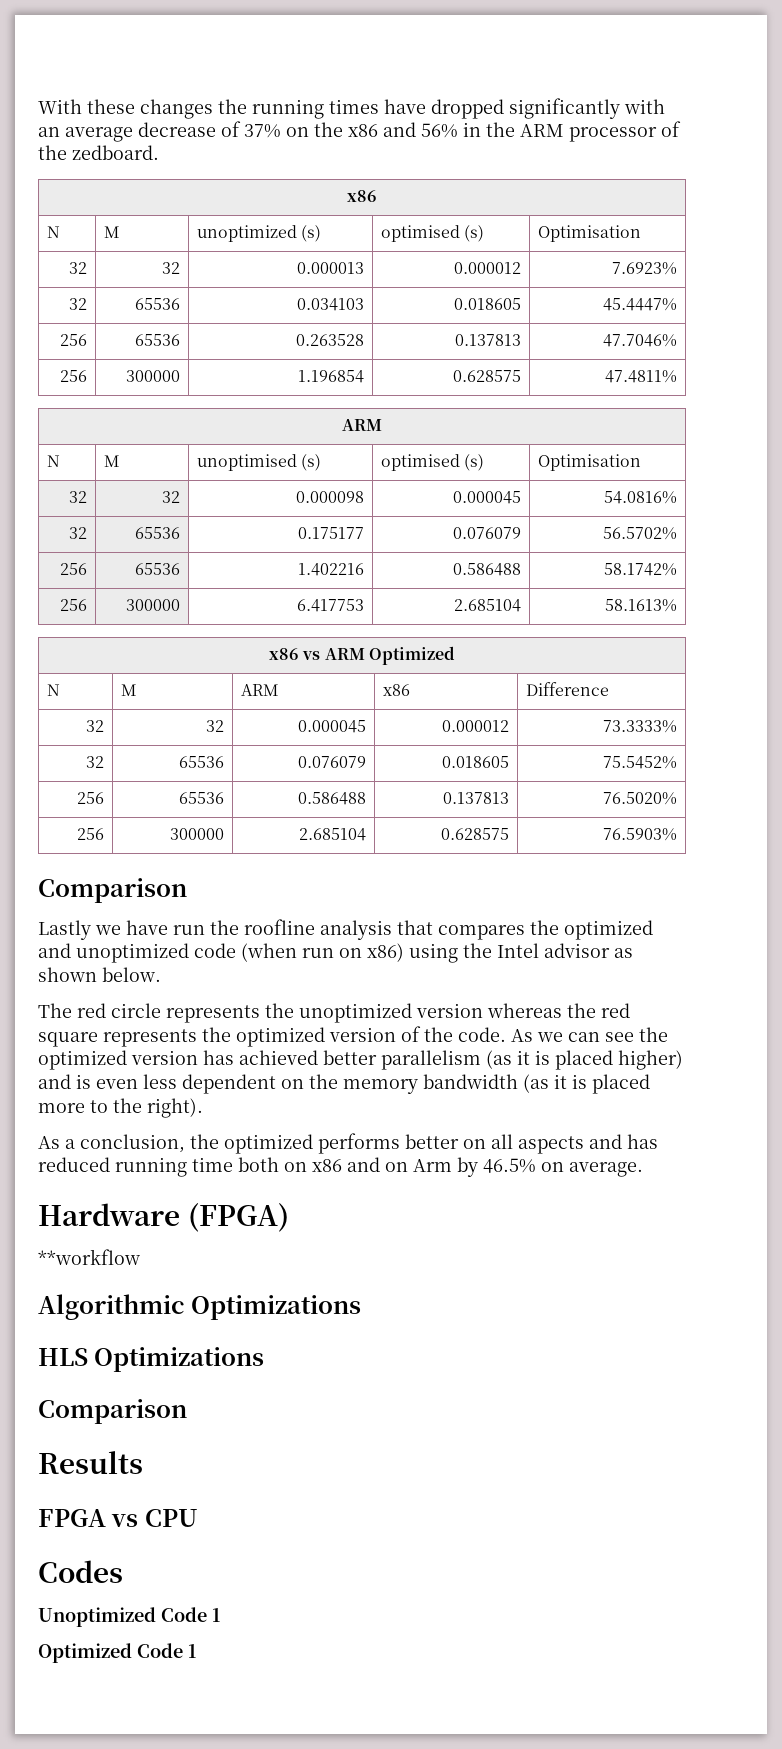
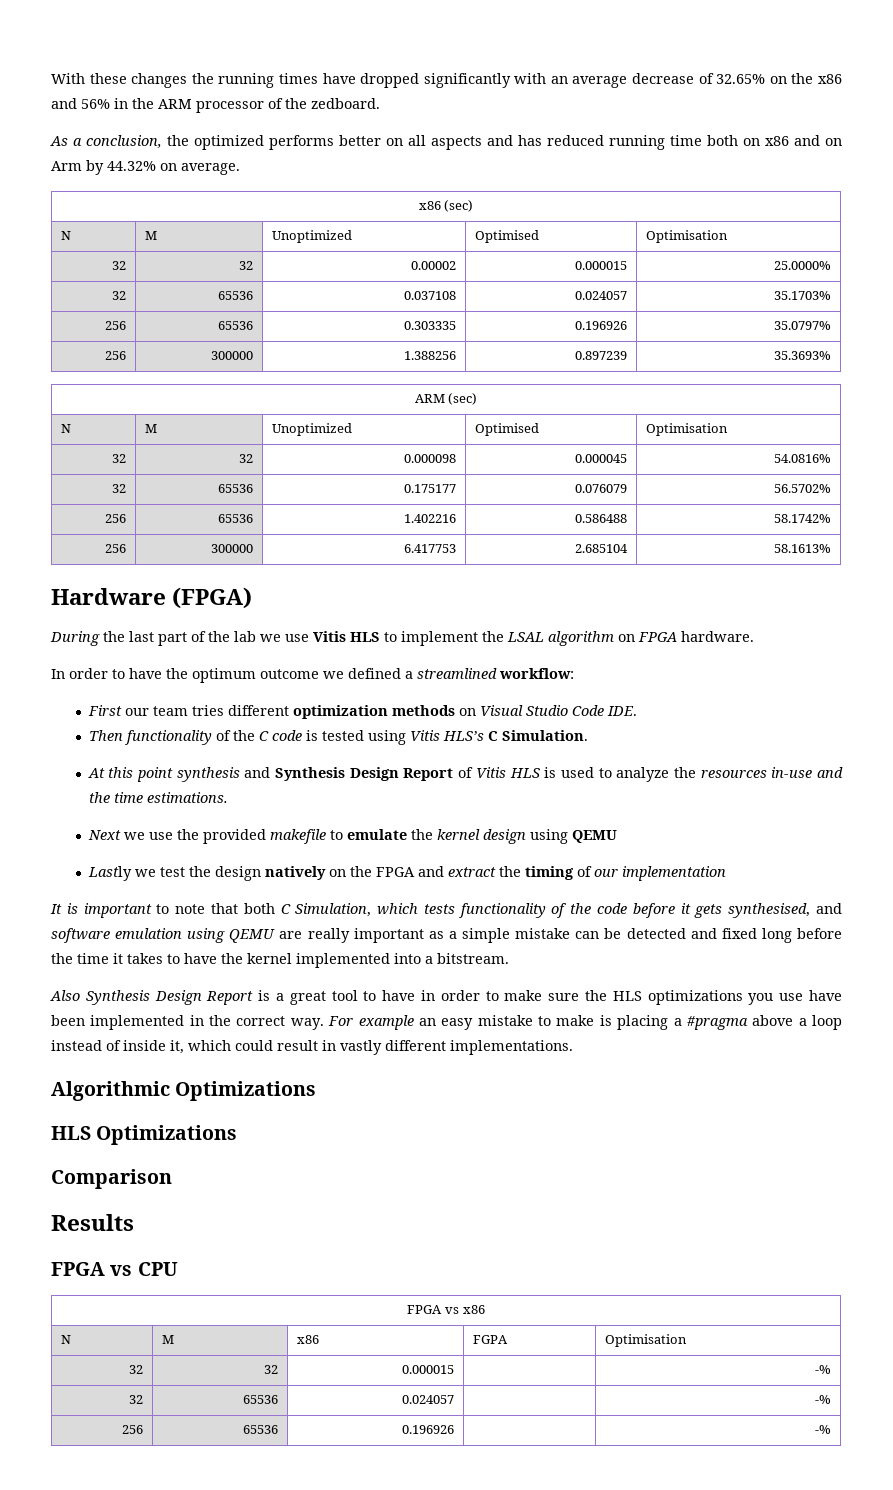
- With these changes the running times have dropped significantly with an average decrease of 37% on the x86 and 56% in the ARM processor of the zedboard.
- x86
- Ν | Μ | unoptimized (s) | optimised (s) | Optimisation
- 32 | 32 | 0.000013 | 0.000012 | 7.6923%
- 32 | 65536 | 0.034103 | 0.018605 | 45.4447%
- 256 | 65536 | 0.263528 | 0.137813 | 47.7046%
- 256 | 300000 | 1.196854 | 0.628575 | 47.4811%
- ARM
- Ν | Μ | unoptimised (s) | optimised (s) | Optimisation
+ With these changes the running times have dropped significantly with an average decrease of 32.65% on the x86 and 56% in the ARM processor of the zedboard.
+ As a conclusion, the optimized performs better on all aspects and has reduced running time both on x86 and on Arm by 44.32% on average.
+ x86 (sec)
+ Ν | Μ | Unoptimized | Optimised | Optimisation
+ 32 | 32 | 0.00002 | 0.000015 | 25.0000%
+ 32 | 65536 | 0.037108 | 0.024057 | 35.1703%
+ 256 | 65536 | 0.303335 | 0.196926 | 35.0797%
+ 256 | 300000 | 1.388256 | 0.897239 | 35.3693%
+ ARM (sec)
+ Ν | Μ | Unoptimized | Optimised | Optimisation
- x86 vs ARM Optimized
- Ν | Μ | ARM | x86 | Difference
- 32 | 32 | 0.000045 | 0.000012 | 73.3333%
- 32 | 65536 | 0.076079 | 0.018605 | 75.5452%
- 256 | 65536 | 0.586488 | 0.137813 | 76.5020%
- 256 | 300000 | 2.685104 | 0.628575 | 76.5903%
- Comparison
- Lastly we have run the roofline analysis that compares the optimized and unoptimized code (when run on x86) using the Intel advisor as shown below.
- The red circle represents the unoptimized version whereas the red square represents the optimized version of the code. As we can see the optimized version has achieved better parallelism (as it is placed higher) and is even less dependent on the memory bandwidth (as it is placed more to the right).
- As a conclusion, the optimized performs better on all aspects and has reduced running time both on x86 and on Arm by 46.5% on average.
  Hardware (FPGA)
- **workflow
+ During the last part of the lab we use Vitis HLS to implement the LSAL algorithm on FPGA hardware.
+ In order to have the optimum outcome we defined a streamlined workflow:
+ First our team tries different optimization methods on Visual Studio Code IDE.
+ Then functionality of the C code is tested using Vitis HLS’s C Simulation.
+ At this point synthesis and Synthesis Design Report of Vitis HLS is used to analyze the resources in-use and the time estimations.
+ Next we use the provided makefile to emulate the kernel design using QEMU
+ Lastly we test the design natively on the FPGA and extract the timing of our implementation
+ It is important to note that both C Simulation, which tests functionality of the code before it gets synthesised, and software emulation using QEMU are really important as a simple mistake can be detected and fixed long before the time it takes to have the kernel implemented into a bitstream.
+ Also Synthesis Design Report is a great tool to have in order to make sure the HLS optimizations you use have been implemented in the correct way. For example an easy mistake to make is placing a #pragma above a loop instead of inside it, which could result in vastly different implementations.
- Codes
- Unoptimized Code 1
- Optimized Code 1
+ FPGA vs x86
+ Ν | Μ | x86 | FGPA | Optimisation
+ 32 | 32 | 0.000015 | | -%
+ 32 | 65536 | 0.024057 | | -%
+ 256 | 65536 | 0.196926 | | -%

